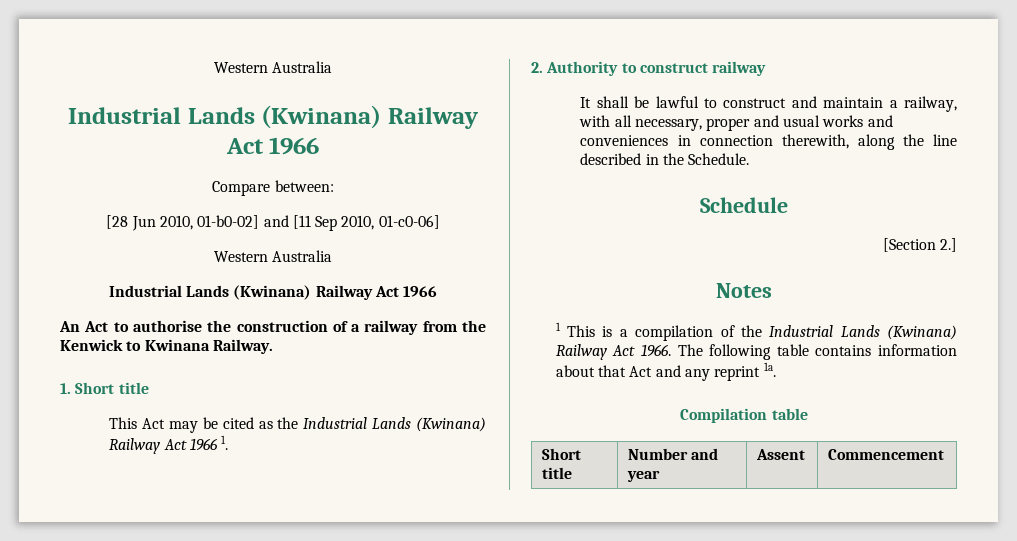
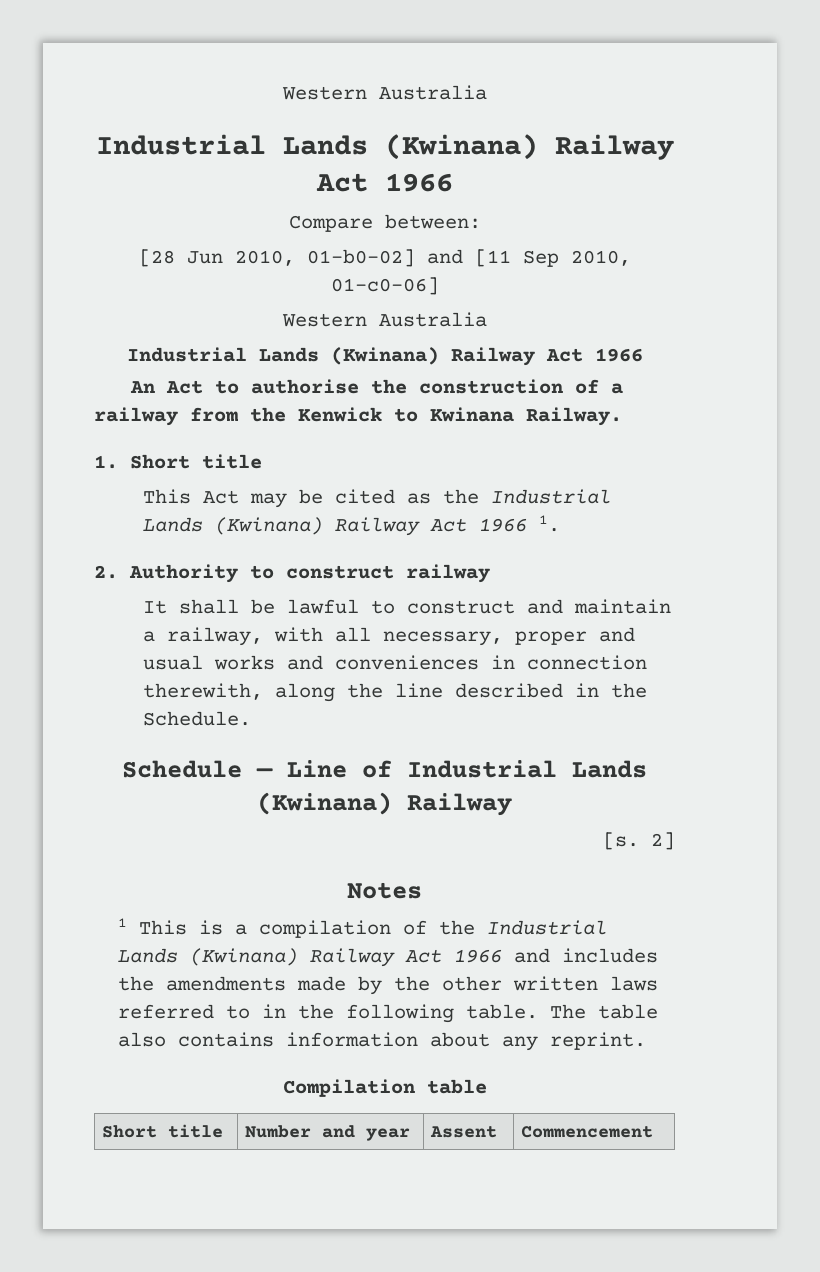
- Schedule
- [Section 2.]
+ Schedule — Line of Industrial Lands (Kwinana) Railway
+ [s. 2]
- 1 This is a compilation of the Industrial Lands (Kwinana) Railway Act 1966. The following table contains information about that Act and any reprint 1a.
+ 1 This is a compilation of the Industrial Lands (Kwinana) Railway Act 1966 and includes the amendments made by the other written laws referred to in the following table. The table also contains information about any reprint.

